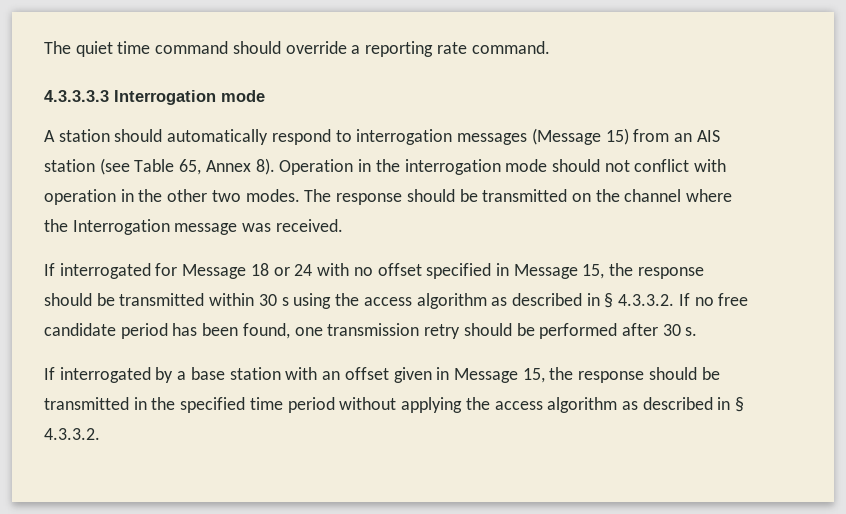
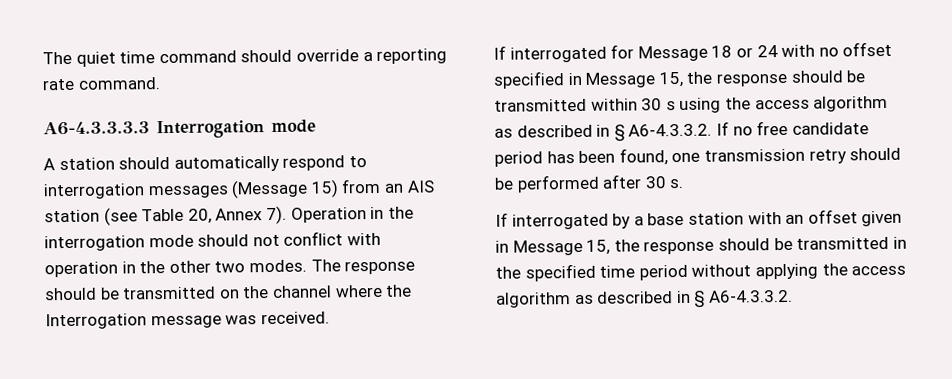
- 4.3.3.3.3 Interrogation mode
+ A6-4.3.3.3.3 Interrogation mode
- A station should automatically respond to interrogation messages (Message 15) from an AIS station (see Table 65, Annex 8).
+ A station should automatically respond to interrogation messages (Message 15) from an AIS station (see Table 20, Annex 7).
- If interrogated for Message 18 or 24 with no offset specified in Message 15, the response should be transmitted within 30 s using the access algorithm as described in § 4.3.3.2. If no free candidate period has been found, one transmission retry should be performed after 30 s.
+ If interrogated for Message 18 or 24 with no offset specified in Message 15, the response should be transmitted within 30 s using the access algorithm as described in § A6-4.3.3.2. If no free candidate period has been found, one transmission retry should be performed after 30 s.
- If interrogated by a base station with an offset given in Message 15, the response should be transmitted in the specified time period without applying the access algorithm as described in § 4.3.3.2.
+ If interrogated by a base station with an offset given in Message 15, the response should be transmitted in the specified time period without applying the access algorithm as described in § A6-4.3.3.2.

